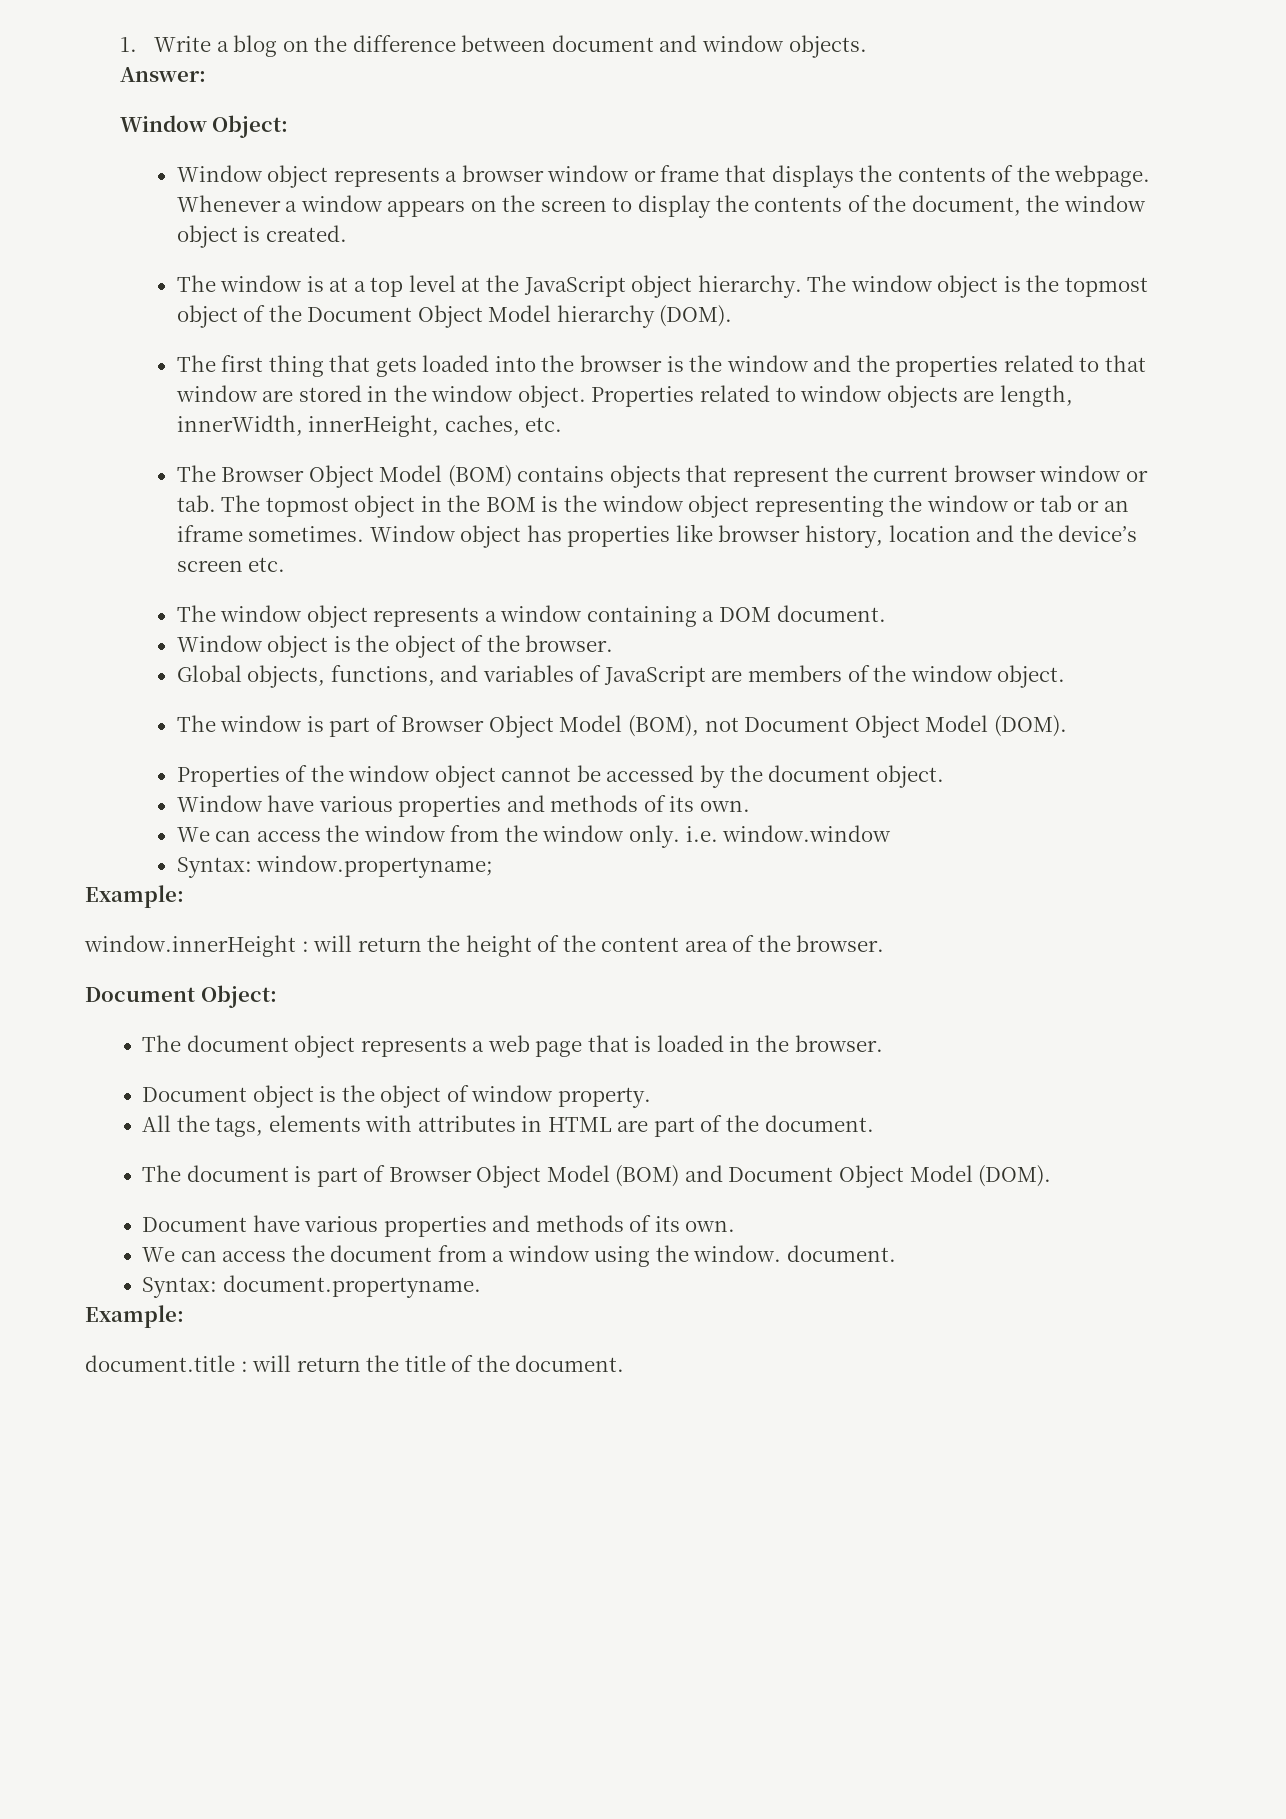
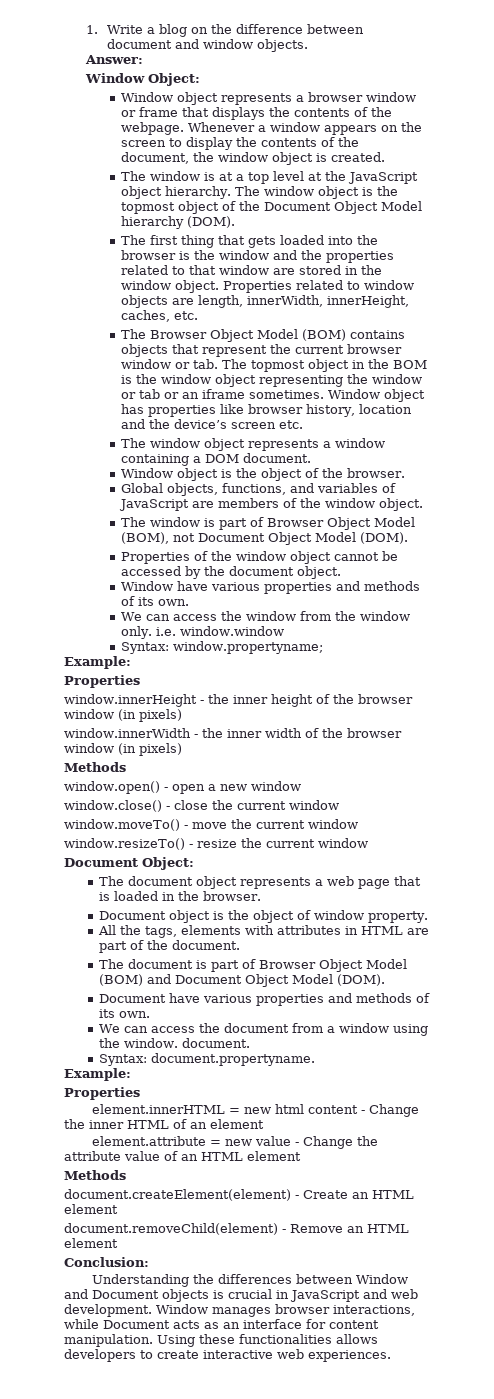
  Syntax: window.propertyname;
  Example:
+ Properties
- window.innerHeight : will return the height of the content area of the browser.
+ window.innerHeight - the inner height of the browser window (in pixels)
+ window.innerWidth - the inner width of the browser window (in pixels)
+ Methods
+ window.open() - open a new window
+ window.close() - close the current window
+ window.moveTo() - move the current window
+ window.resizeTo() - resize the current window
  Syntax: document.propertyname.
  Example:
- document.title : will return the title of the document.
+ Properties
+ element.innerHTML = new html content - Change the inner HTML of an element
+ element.attribute = new value - Change the attribute value of an HTML element
+ Methods
+ document.createElement(element) - Create an HTML element
+ document.removeChild(element) - Remove an HTML element
+ Conclusion:
+ Understanding the differences between Window and Document objects is crucial in JavaScript and web development. Window manages browser interactions, while Document acts as an interface for content manipulation. Using these functionalities allows developers to create interactive web experiences.

